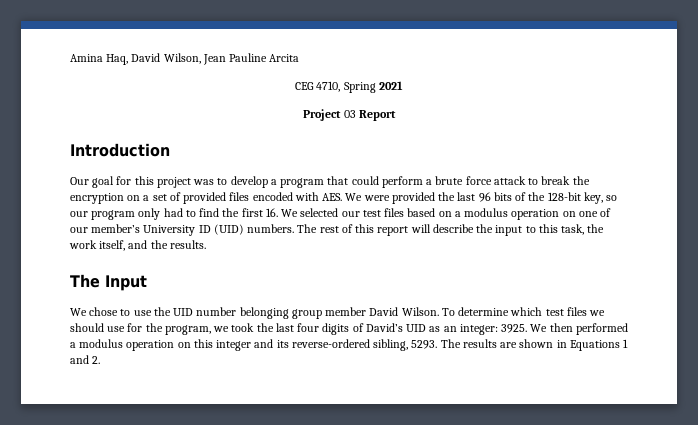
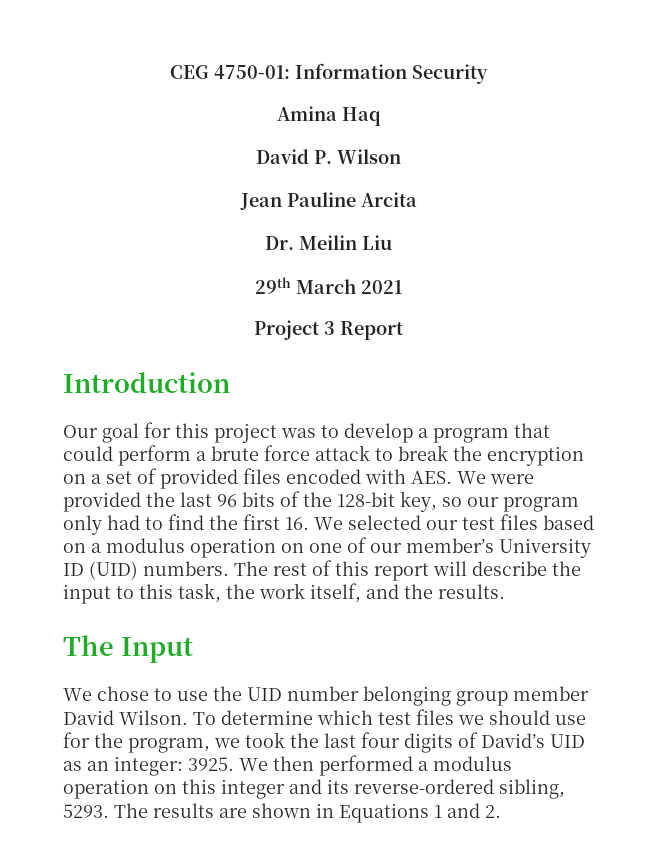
- Amina Haq, David Wilson, Jean Pauline Arcita
- CEG 4710, Spring 2021
+ CEG 4750-01: Information Security
+ Amina Haq
+ David P. Wilson
+ Jean Pauline Arcita
+ Dr. Meilin Liu
+ 29th March 2021
- Project 03 Report
+ Project 3 Report

